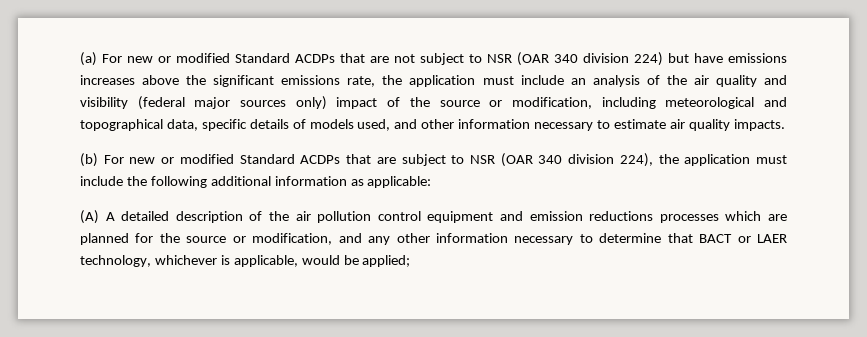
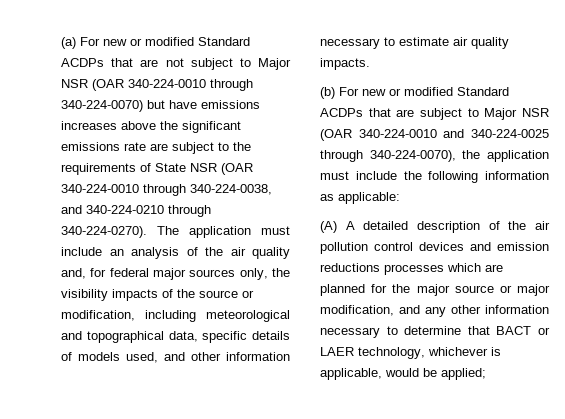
- (a) For new or modified Standard ACDPs that are not subject to NSR (OAR 340 division 224) but have emissions increases above the significant emissions rate, the application must include an analysis of the air quality and visibility (federal major sources only) impact of the source or modification, including meteorological and topographical data, specific details of models used, and other information necessary to estimate air quality impacts.
+ (a) For new or modified Standard ACDPs that are not subject to Major NSR (OAR 340-224-0010 through 340-224-0070) but have emissions increases above the significant emissions rate are subject to the requirements of State NSR (OAR 340-224-0010 through 340-224-0038, and 340-224-0210 through 340-224-0270). The application must include an analysis of the air quality and, for federal major sources only, the visibility impacts of the source or modification, including meteorological and topographical data, specific details of models used, and other information necessary to estimate air quality impacts.
- (b) For new or modified Standard ACDPs that are subject to NSR (OAR 340 division 224), the application must include the following additional information as applicable:
+ (b) For new or modified Standard ACDPs that are subject to Major NSR (OAR 340-224-0010 and 340-224-0025 through 340-224-0070), the application must include the following information as applicable:
- (A) A detailed description of the air pollution control equipment and emission reductions processes which are planned for the source or modification, and any other information necessary to determine that BACT or LAER technology, whichever is applicable, would be applied;
+ (A) A detailed description of the air pollution control devices and emission reductions processes which are planned for the major source or major modification, and any other information necessary to determine that BACT or LAER technology, whichever is applicable, would be applied;

